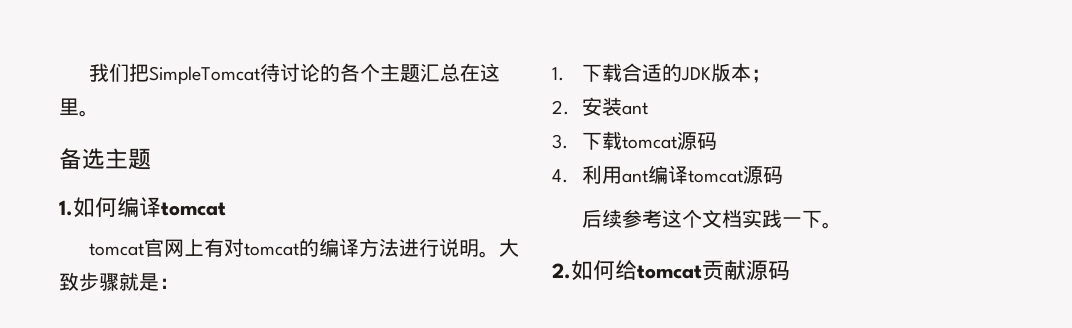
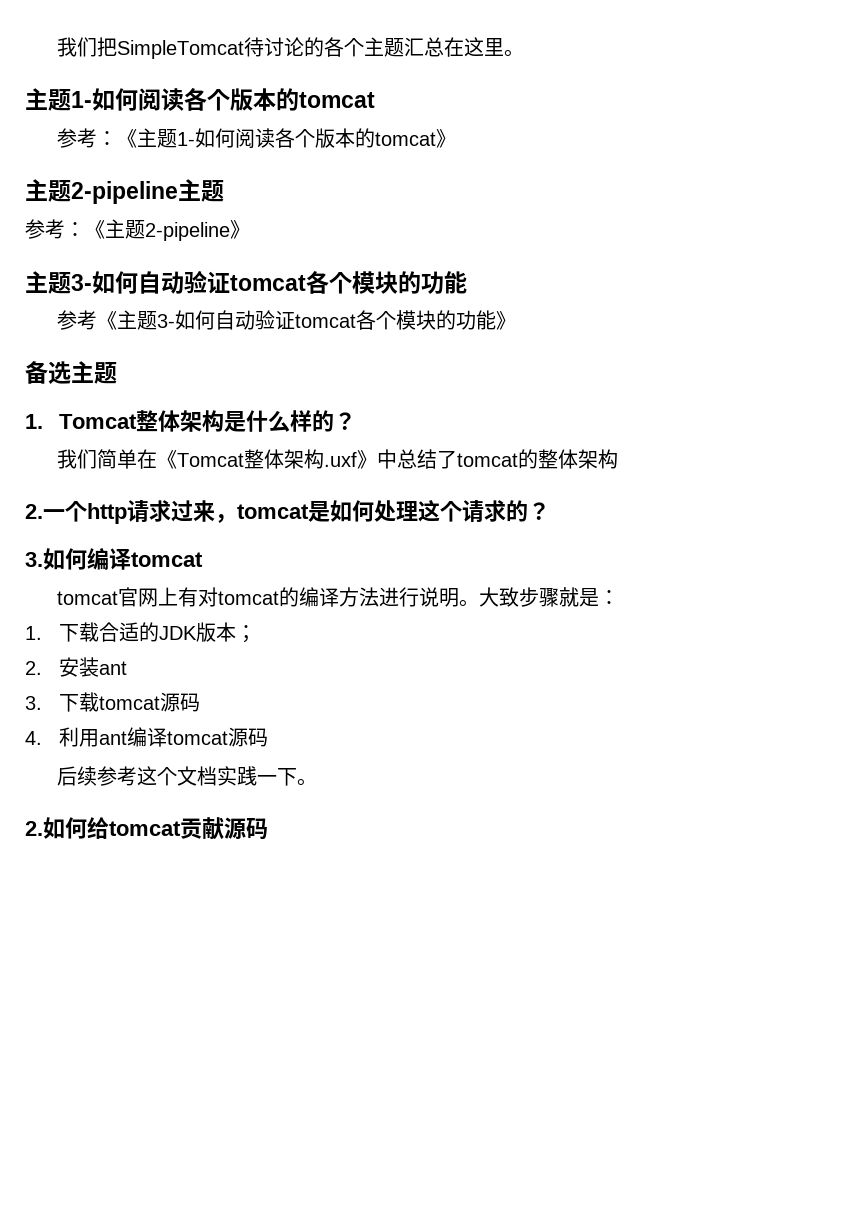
  我们把SimpleTomcat待讨论的各个主题汇总在这里。
+ 主题1-如何阅读各个版本的tomcat
+ 参考：《主题1-如何阅读各个版本的tomcat》
+ 主题2-pipeline主题
+ 参考：《主题2-pipeline》
+ 主题3-如何自动验证tomcat各个模块的功能
+ 参考《主题3-如何自动验证tomcat各个模块的功能》
  备选主题
- 1.如何编译tomcat
+ 1. Tomcat整体架构是什么样的？
+ 我们简单在《Tomcat整体架构.uxf》中总结了tomcat的整体架构
+ 2.一个http请求过来，tomcat是如何处理这个请求的？
+ 3.如何编译tomcat

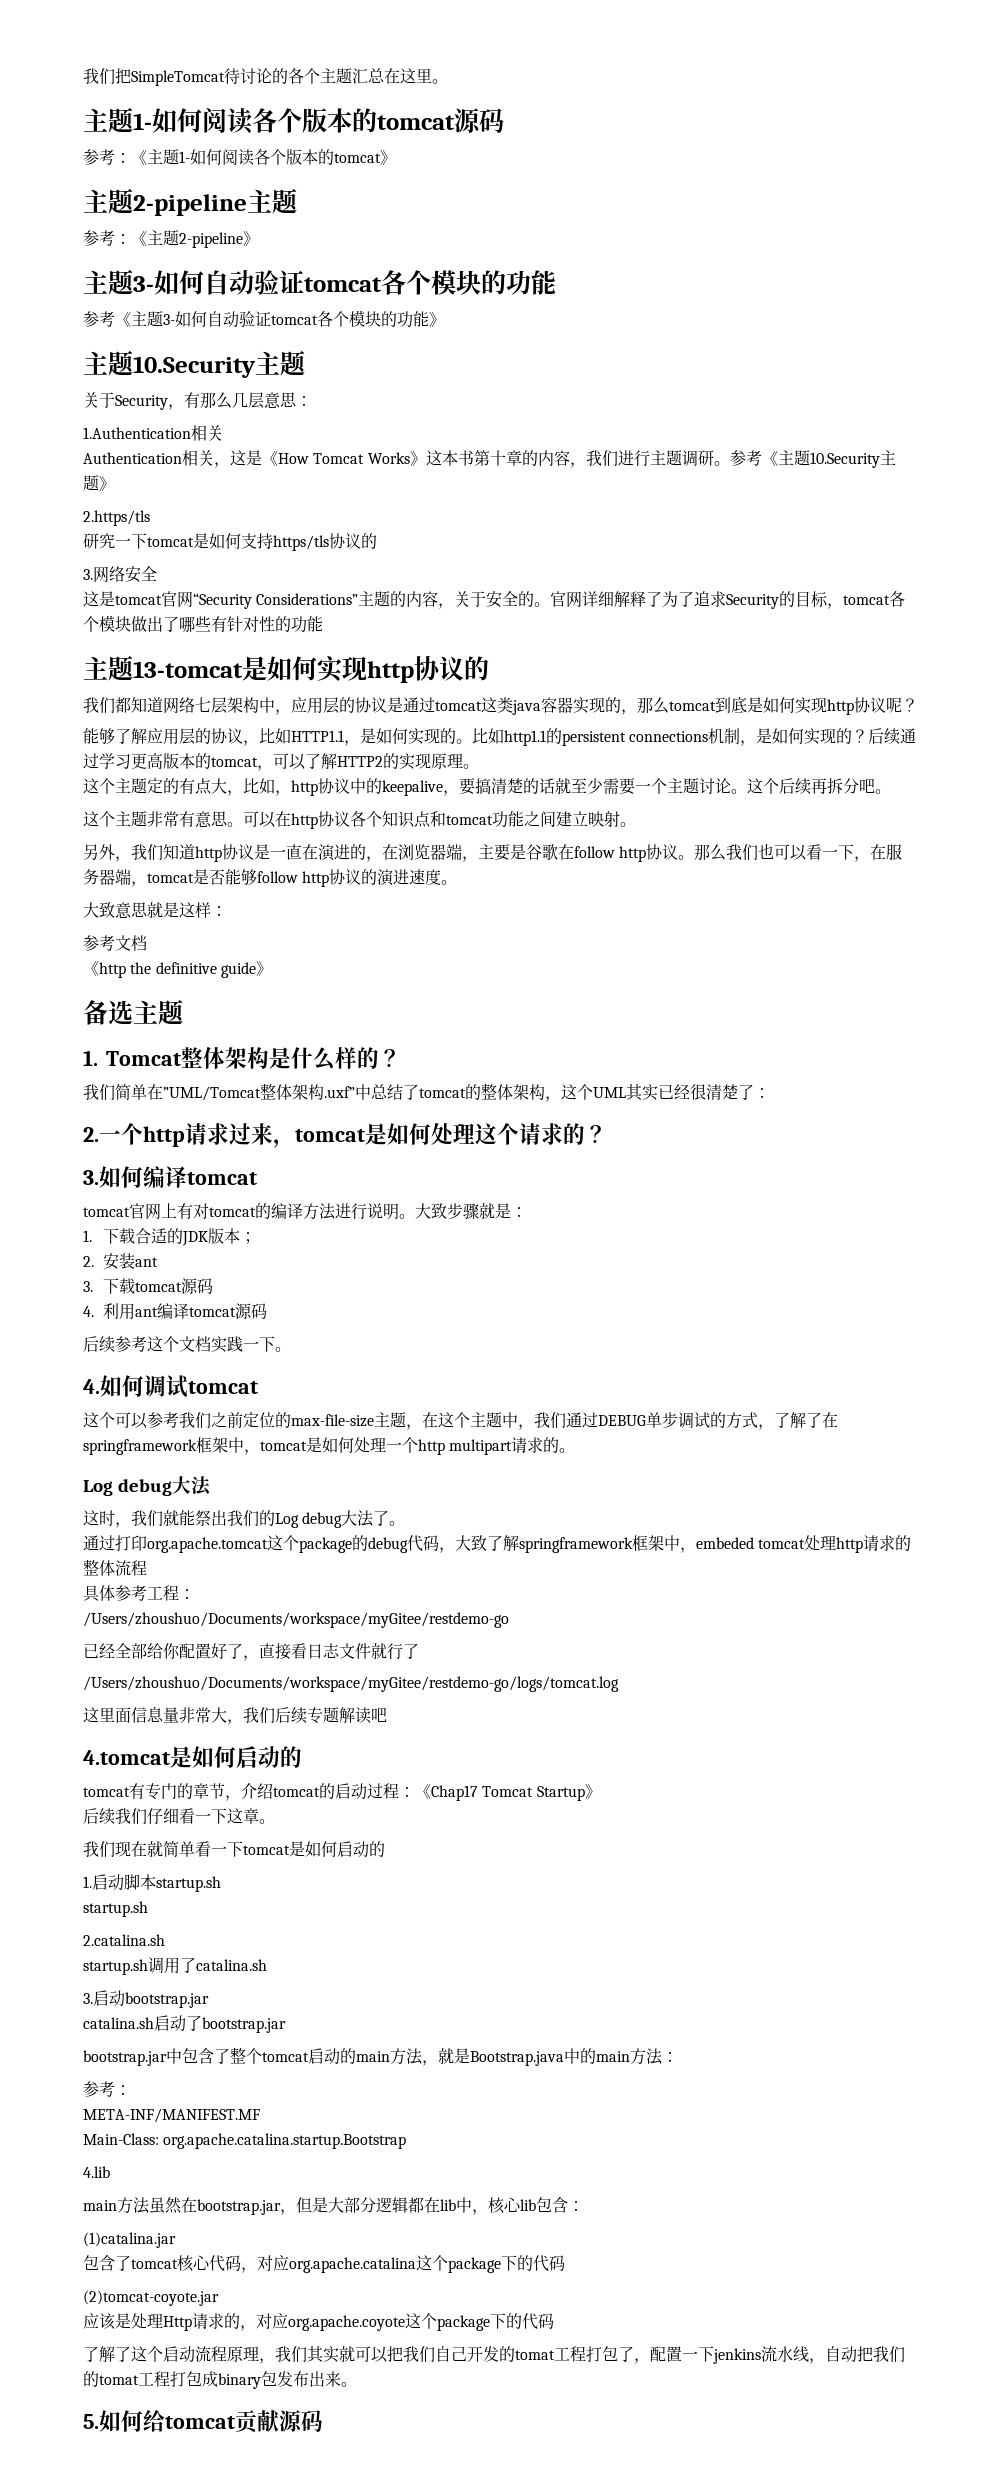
  我们把SimpleTomcat待讨论的各个主题汇总在这里。
- 主题1-如何阅读各个版本的tomcat
+ 主题1-如何阅读各个版本的tomcat源码
  参考《主题3-如何自动验证tomcat各个模块的功能》
+ 主题10.Security主题
+ 关于Security，有那么几层意思：
+ 1.Authentication相关
+ Authentication相关，这是《How Tomcat Works》这本书第十章的内容，我们进行主题调研。参考《主题10.Security主题》
+ 2.https/tls
+ 研究一下tomcat是如何支持https/tls协议的
+ 3.网络安全
+ 这是tomcat官网“Security Considerations”主题的内容，关于安全的。官网详细解释了为了追求Security的目标，tomcat各个模块做出了哪些有针对性的功能
+ 主题13-tomcat是如何实现http协议的
+ 我们都知道网络七层架构中，应用层的协议是通过tomcat这类java容器实现的，那么tomcat到底是如何实现http协议呢？
+ 能够了解应用层的协议，比如HTTP1.1，是如何实现的。比如http1.1的persistent connections机制，是如何实现的？后续通过学习更高版本的tomcat，可以了解HTTP2的实现原理。
+ 这个主题定的有点大，比如，http协议中的keepalive，要搞清楚的话就至少需要一个主题讨论。这个后续再拆分吧。
+ 这个主题非常有意思。可以在http协议各个知识点和tomcat功能之间建立映射。
+ 另外，我们知道http协议是一直在演进的，在浏览器端，主要是谷歌在follow http协议。那么我们也可以看一下，在服务器端，tomcat是否能够follow http协议的演进速度。
+ 大致意思就是这样：
+ 参考文档
+ 《http the definitive guide》
- 我们简单在《Tomcat整体架构.uxf》中总结了tomcat的整体架构
+ 我们简单在”UML/Tomcat整体架构.uxf”中总结了tomcat的整体架构，这个UML其实已经很清楚了：
- 2.如何给tomcat贡献源码
+ 4.如何调试tomcat
+ 这个可以参考我们之前定位的max-file-size主题，在这个主题中，我们通过DEBUG单步调试的方式，了解了在springframework框架中，tomcat是如何处理一个http multipart请求的。
+ Log debug大法
+ 这时，我们就能祭出我们的Log debug大法了。
+ 通过打印org.apache.tomcat这个package的debug代码，大致了解springframework框架中，embeded tomcat处理http请求的整体流程
+ 具体参考工程：
+ /Users/zhoushuo/Documents/workspace/myGitee/restdemo-go
+ 已经全部给你配置好了，直接看日志文件就行了
+ /Users/zhoushuo/Documents/workspace/myGitee/restdemo-go/logs/tomcat.log
+ 这里面信息量非常大，我们后续专题解读吧
+ 4.tomcat是如何启动的
+ tomcat有专门的章节，介绍tomcat的启动过程：《Chap17 Tomcat Startup》
+ 后续我们仔细看一下这章。
+ 我们现在就简单看一下tomcat是如何启动的
+ 1.启动脚本startup.sh
+ startup.sh
+ 2.catalina.sh
+ startup.sh调用了catalina.sh
+ 3.启动bootstrap.jar
+ catalina.sh启动了bootstrap.jar
+ bootstrap.jar中包含了整个tomcat启动的main方法，就是Bootstrap.java中的main方法：
+ 参考：
+ META-INF/MANIFEST.MF
+ Main-Class: org.apache.catalina.startup.Bootstrap
+ 4.lib
+ main方法虽然在bootstrap.jar，但是大部分逻辑都在lib中，核心lib包含：
+ (1)catalina.jar
+ 包含了tomcat核心代码，对应org.apache.catalina这个package下的代码
+ (2)tomcat-coyote.jar
+ 应该是处理Http请求的，对应org.apache.coyote这个package下的代码
+ 了解了这个启动流程原理，我们其实就可以把我们自己开发的tomat工程打包了，配置一下jenkins流水线，自动把我们的tomat工程打包成binary包发布出来。
+ 5.如何给tomcat贡献源码

